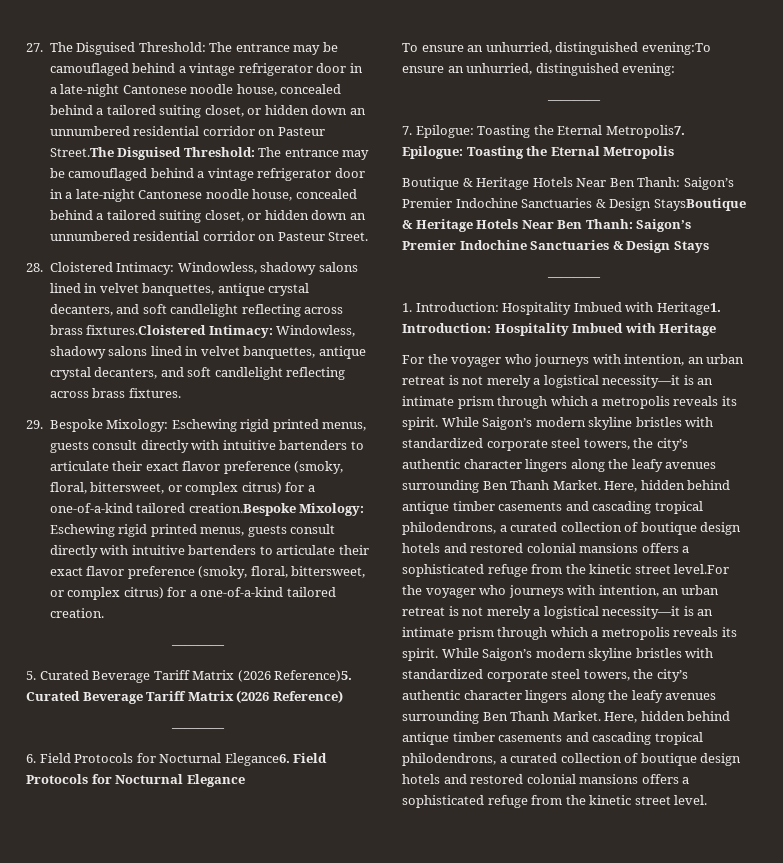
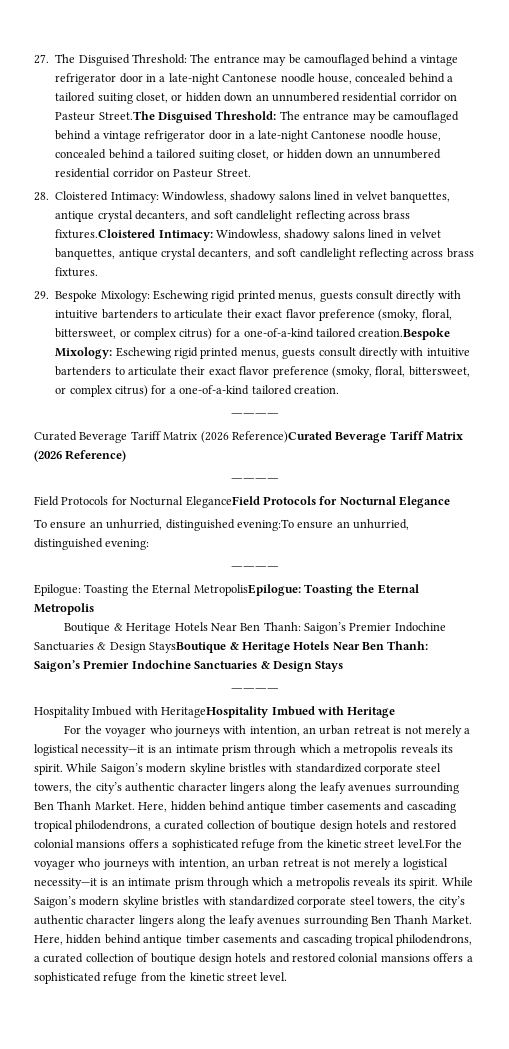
- 5. Curated Beverage Tariff Matrix (2026 Reference)5. Curated Beverage Tariff Matrix (2026 Reference)
+ Curated Beverage Tariff Matrix (2026 Reference)Curated Beverage Tariff Matrix (2026 Reference)
- 6. Field Protocols for Nocturnal Elegance6. Field Protocols for Nocturnal Elegance
+ Field Protocols for Nocturnal EleganceField Protocols for Nocturnal Elegance
- 7. Epilogue: Toasting the Eternal Metropolis7. Epilogue: Toasting the Eternal Metropolis
+ Epilogue: Toasting the Eternal MetropolisEpilogue: Toasting the Eternal Metropolis
- 1. Introduction: Hospitality Imbued with Heritage1. Introduction: Hospitality Imbued with Heritage
+ Hospitality Imbued with HeritageHospitality Imbued with Heritage

